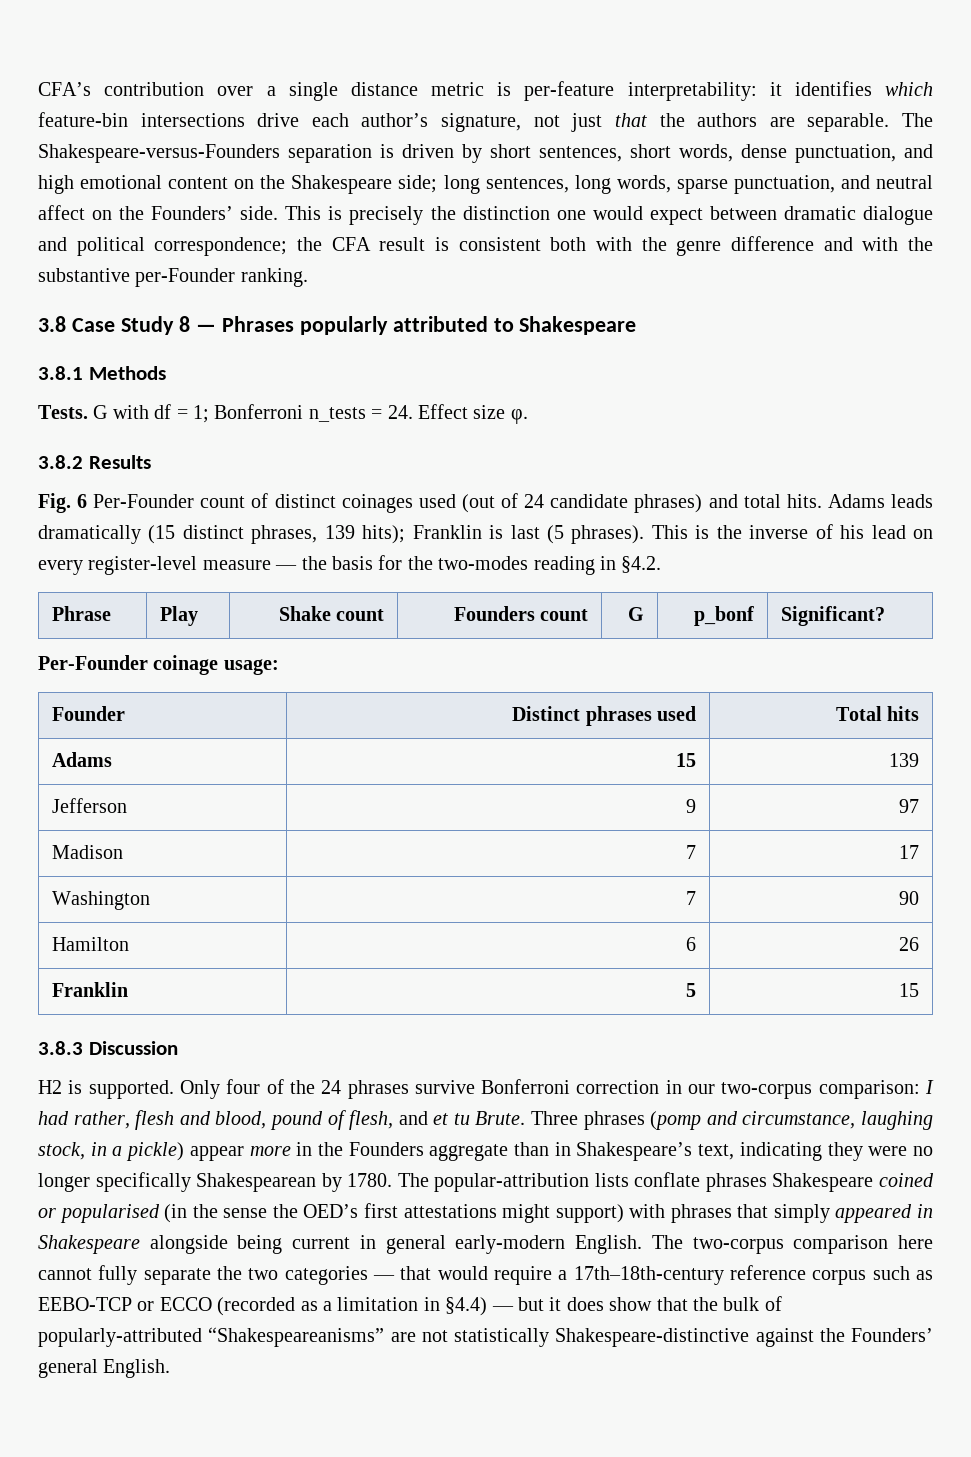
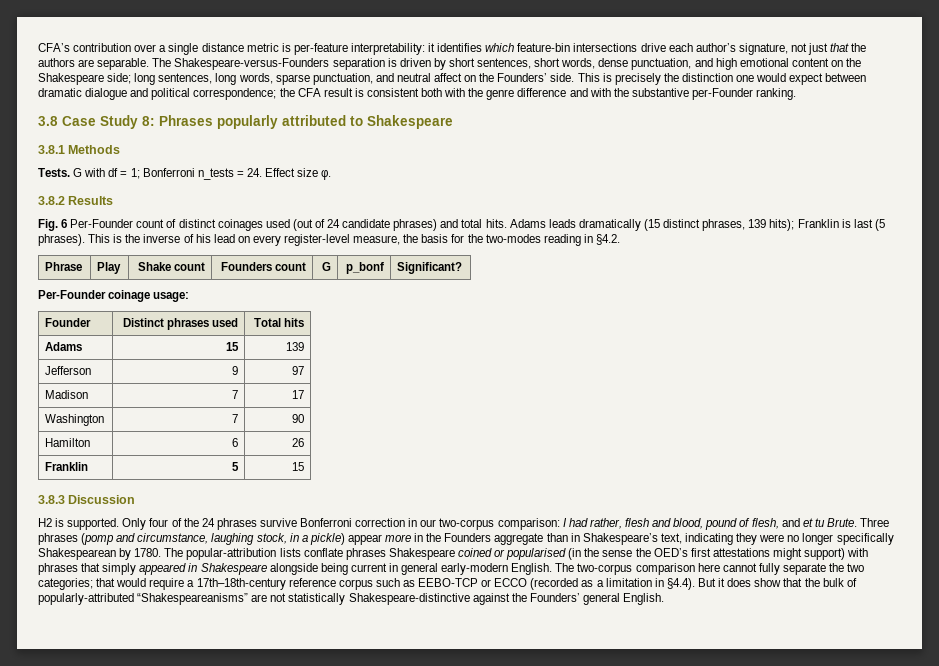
- 3.8 Case Study 8 — Phrases popularly attributed to Shakespeare
+ 3.8 Case Study 8: Phrases popularly attributed to Shakespeare
- This is the inverse of his lead on every register-level measure — the basis for the two-modes reading in §4.2.
+ This is the inverse of his lead on every register-level measure, the basis for the two-modes reading in §4.2.
- The two-corpus comparison here cannot fully separate the two categories — that would require a 17th–18th-century reference corpus such as EEBO-TCP or ECCO (recorded as a limitation in §4.4) — but it does show that the bulk of popularly-attributed “Shakespeareanisms” are not statistically Shakespeare-distinctive against the Founders’ general English.
+ The two-corpus comparison here cannot fully separate the two categories; that would require a 17th–18th-century reference corpus such as EEBO-TCP or ECCO (recorded as a limitation in §4.4). But it does show that the bulk of popularly-attributed “Shakespeareanisms” are not statistically Shakespeare-distinctive against the Founders’ general English.

